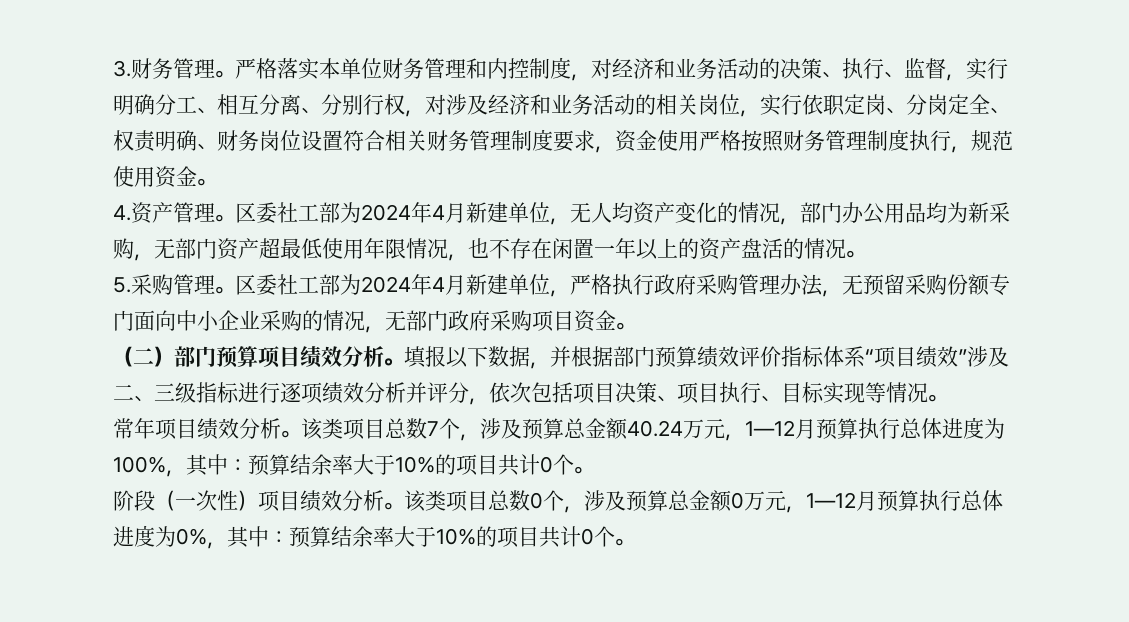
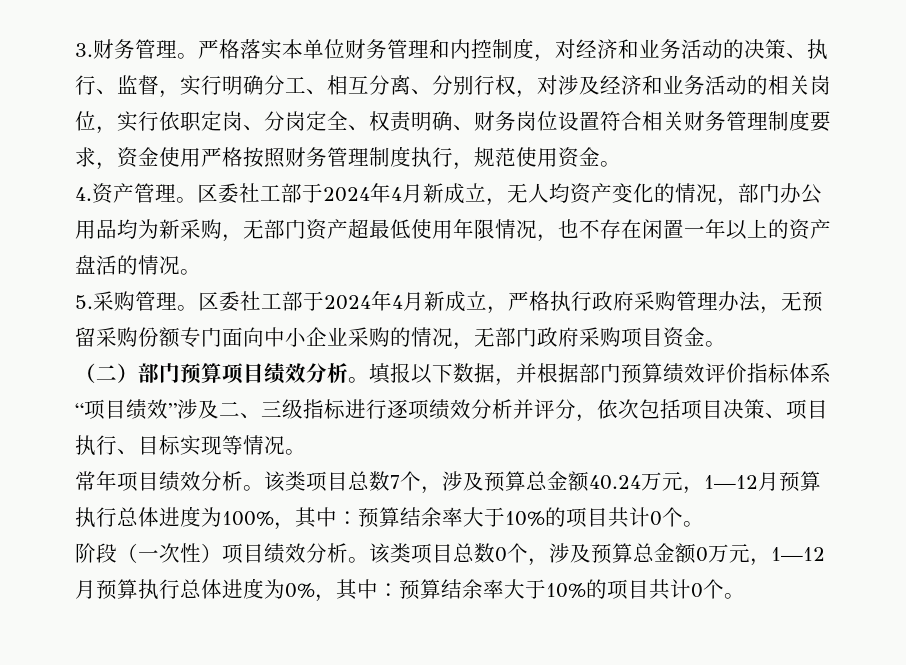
- 区委社工部为2024年4月新建单位，无人均资产变化的情况，部门办公用品均为新采购，无部门资产超最低使用年限情况，也不存在闲置一年以上的资产盘活的情况。
+ 区委社工部于2024年4月新成立，无人均资产变化的情况，部门办公用品均为新采购，无部门资产超最低使用年限情况，也不存在闲置一年以上的资产盘活的情况。
- 区委社工部为2024年4月新建单位，严格执行政府采购管理办法，无预留采购份额专门面向中小企业采购的情况，无部门政府采购项目资金。
+ 区委社工部于2024年4月新成立，严格执行政府采购管理办法，无预留采购份额专门面向中小企业采购的情况，无部门政府采购项目资金。

